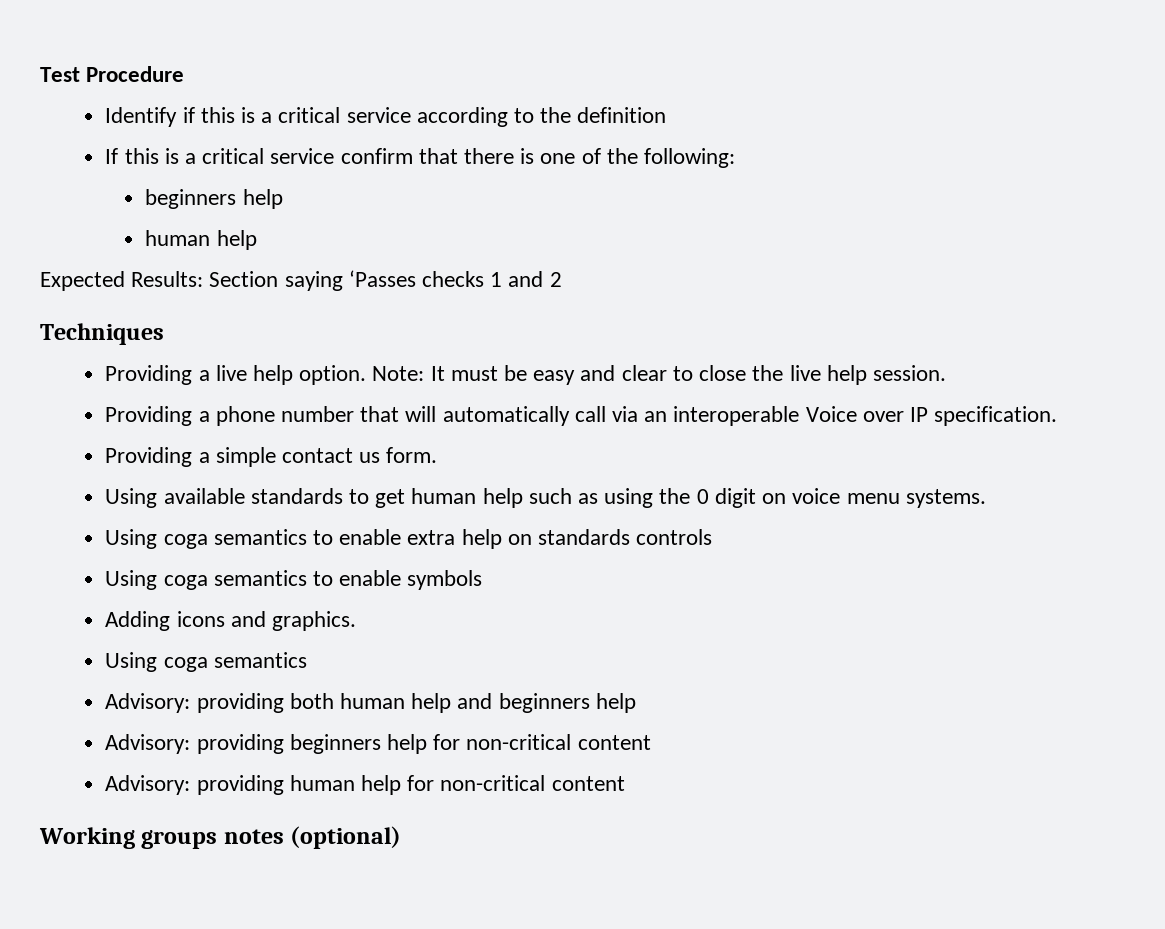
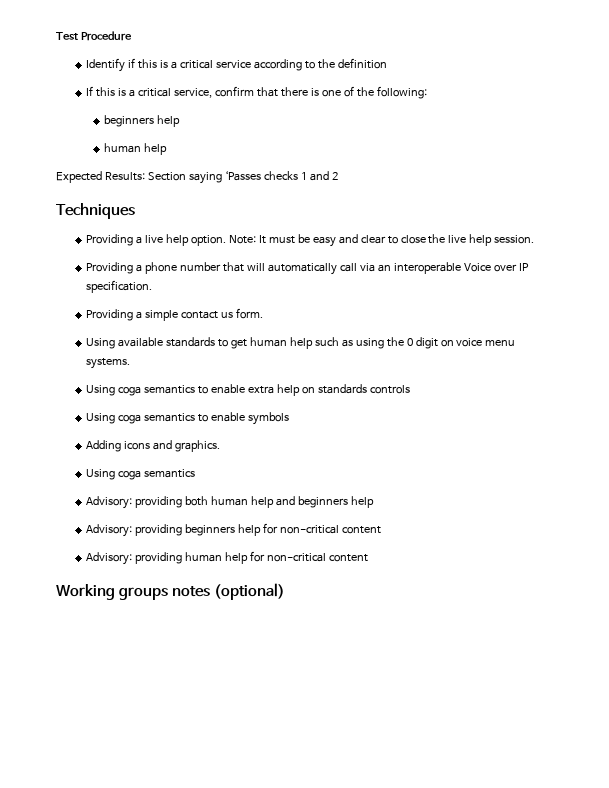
- If this is a critical service confirm that there is one of the following:
+ If this is a critical service, confirm that there is one of the following:

